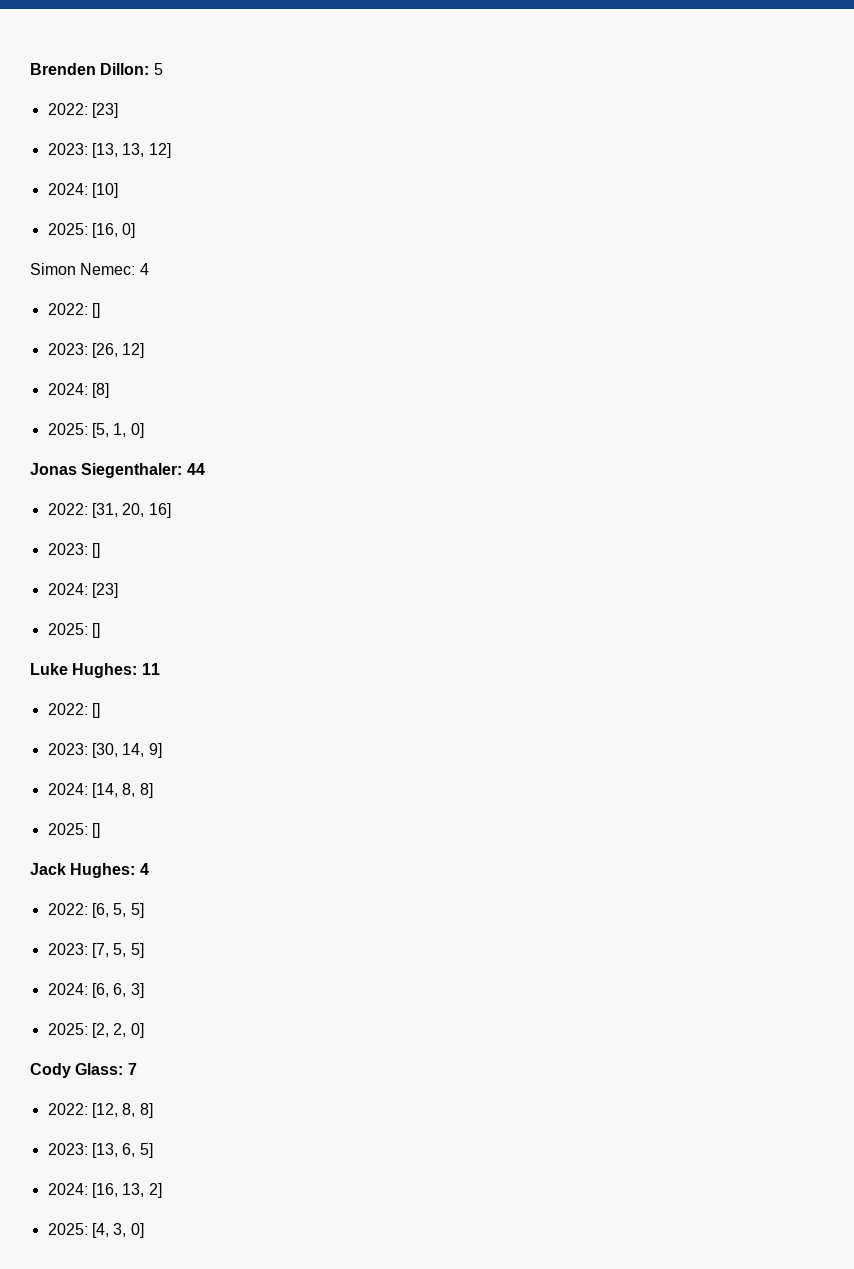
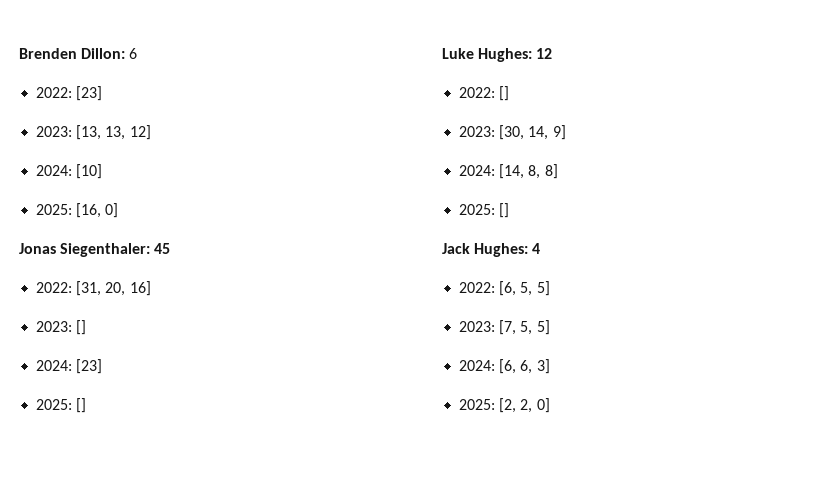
- Brenden Dillon: 5
+ Brenden Dillon: 6
- Simon Nemec: 4
- 2022: []
- 2023: [26, 12]
- 2024: [8]
- 2025: [5, 1, 0]
- Jonas Siegenthaler: 44
+ Jonas Siegenthaler: 45
- Luke Hughes: 11
+ Luke Hughes: 12
- Cody Glass: 7
- 2022: [12, 8, 8]
- 2023: [13, 6, 5]
- 2024: [16, 13, 2]
- 2025: [4, 3, 0]

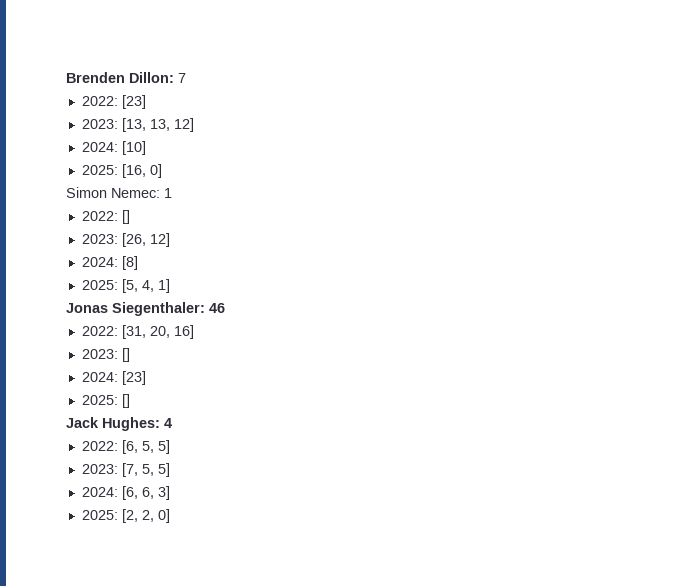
- Brenden Dillon: 6
+ Brenden Dillon: 7
+ Simon Nemec: 1
+ 2022: []
+ 2023: [26, 12]
+ 2024: [8]
+ 2025: [5, 4, 1]
- Jonas Siegenthaler: 45
+ Jonas Siegenthaler: 46
- Luke Hughes: 12
- 2022: []
- 2023: [30, 14, 9]
- 2024: [14, 8, 8]
- 2025: []

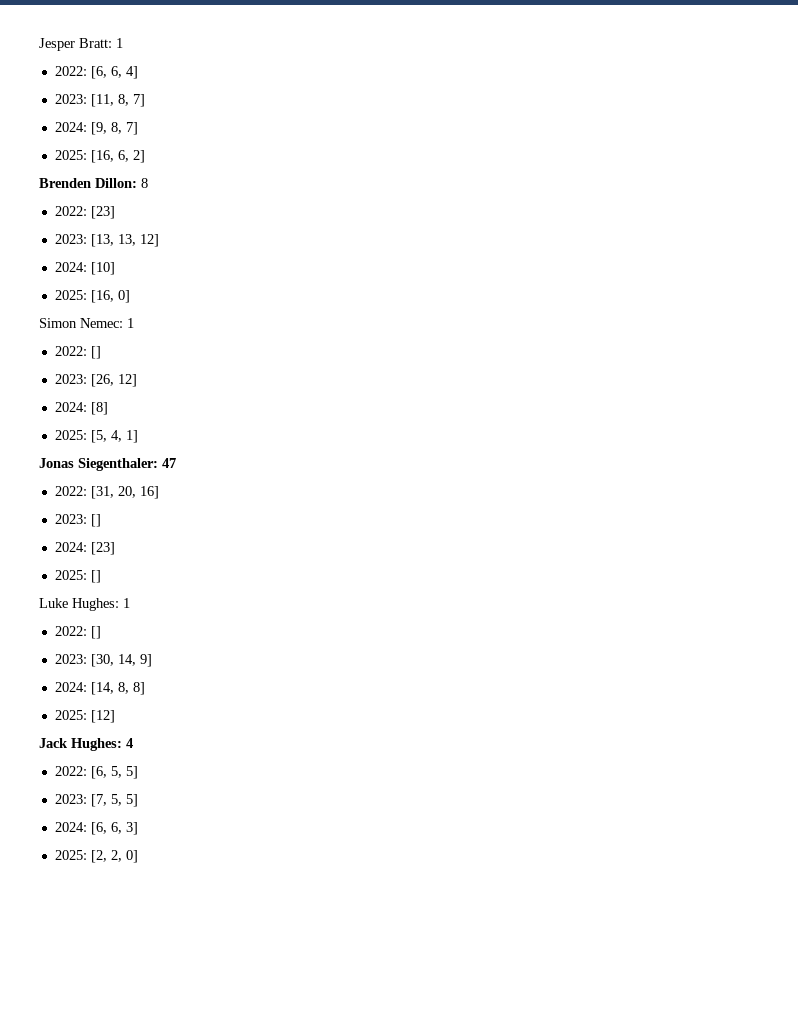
+ Jesper Bratt: 1
+ 2022: [6, 6, 4]
+ 2023: [11, 8, 7]
+ 2024: [9, 8, 7]
+ 2025: [16, 6, 2]
- Brenden Dillon: 7
+ Brenden Dillon: 8
- Jonas Siegenthaler: 46
+ Jonas Siegenthaler: 47
+ Luke Hughes: 1
+ 2022: []
+ 2023: [30, 14, 9]
+ 2024: [14, 8, 8]
+ 2025: [12]

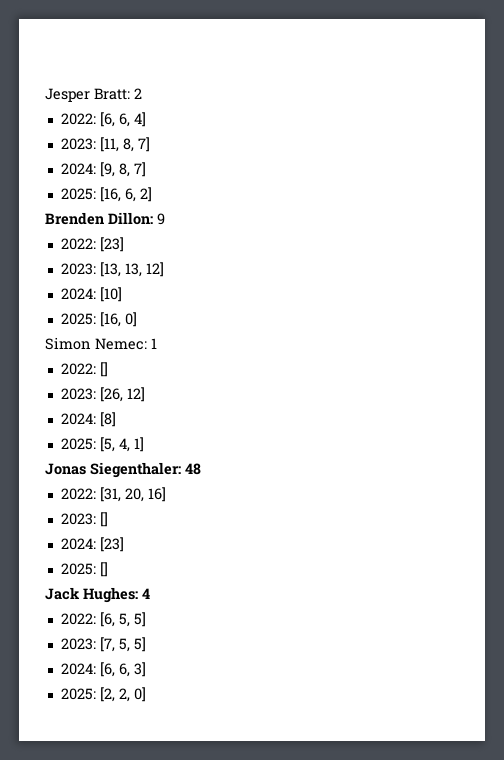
- Jesper Bratt: 1
+ Jesper Bratt: 2
- Brenden Dillon: 8
+ Brenden Dillon: 9
- Jonas Siegenthaler: 47
+ Jonas Siegenthaler: 48
- Luke Hughes: 1
- 2022: []
- 2023: [30, 14, 9]
- 2024: [14, 8, 8]
- 2025: [12]

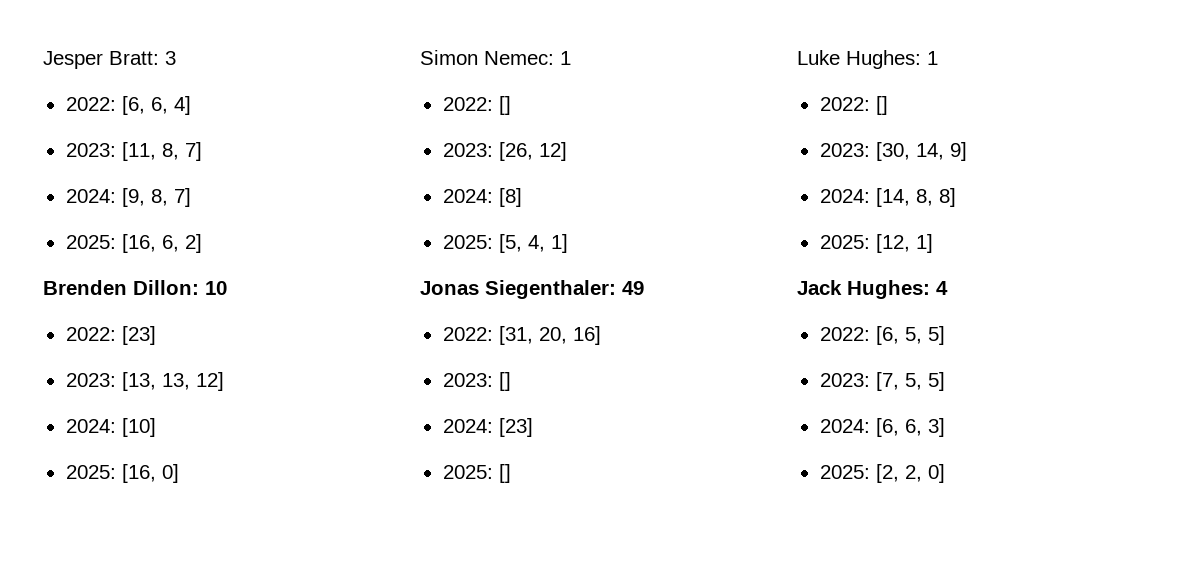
- Jesper Bratt: 2
+ Jesper Bratt: 3
- Brenden Dillon: 9
+ Brenden Dillon: 10
- Jonas Siegenthaler: 48
+ Jonas Siegenthaler: 49
+ Luke Hughes: 1
+ 2022: []
+ 2023: [30, 14, 9]
+ 2024: [14, 8, 8]
+ 2025: [12, 1]

